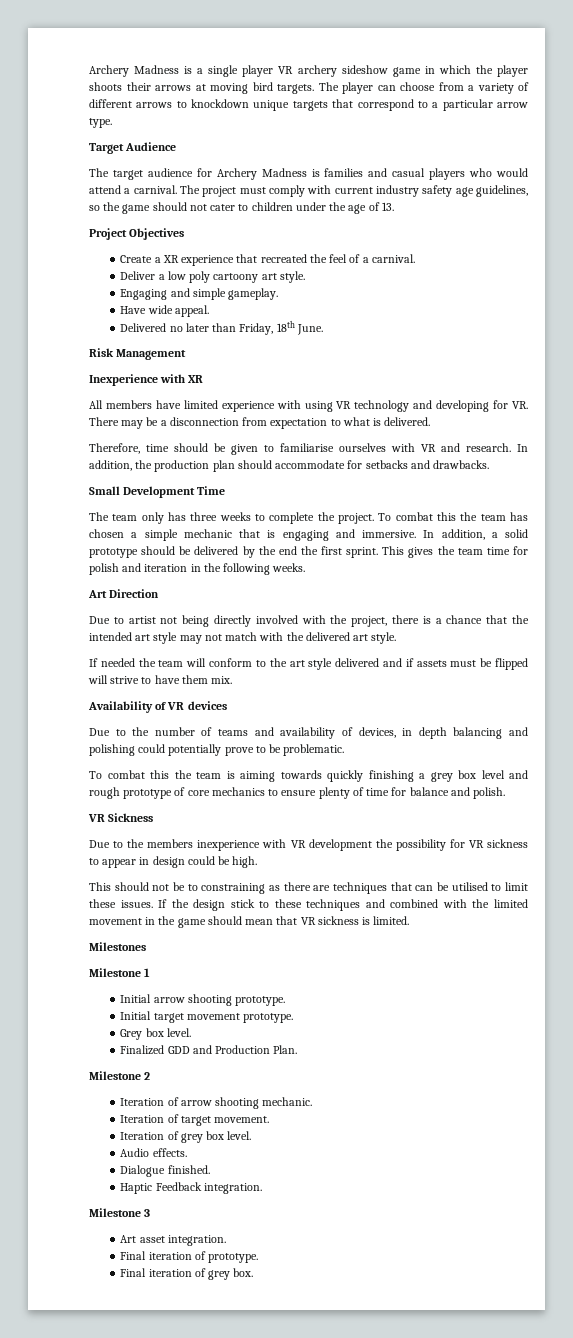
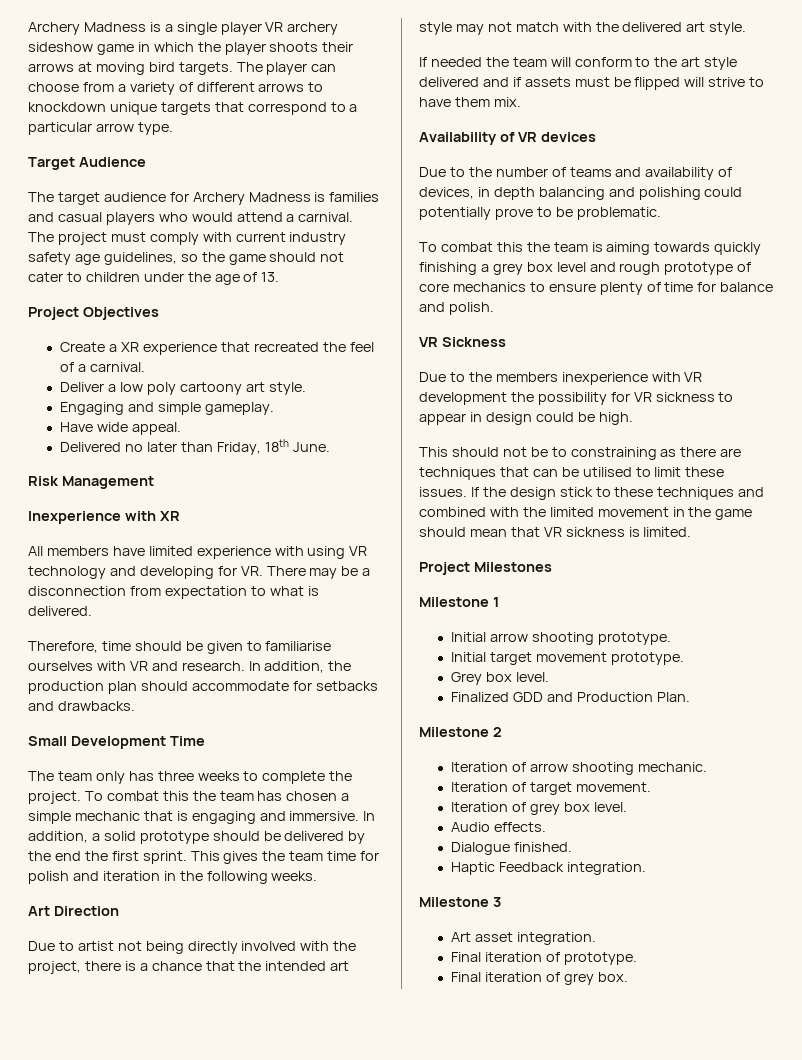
- Milestones
+ Project Milestones

